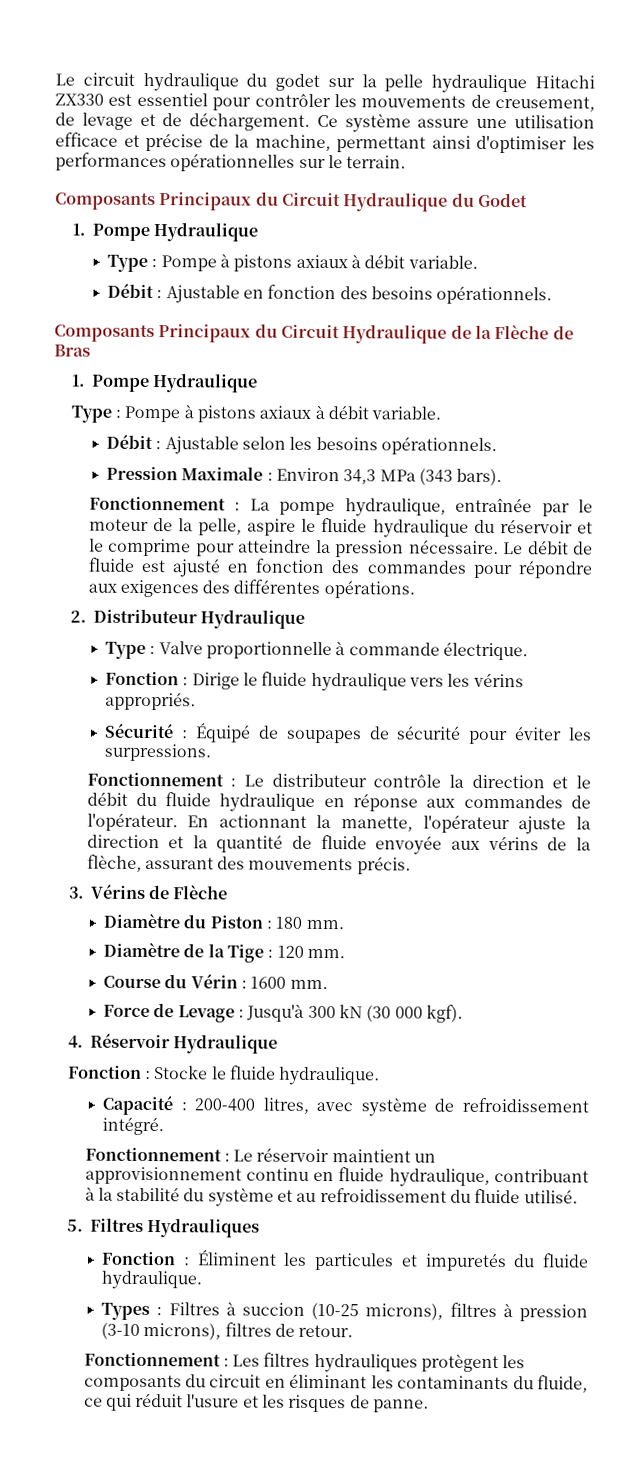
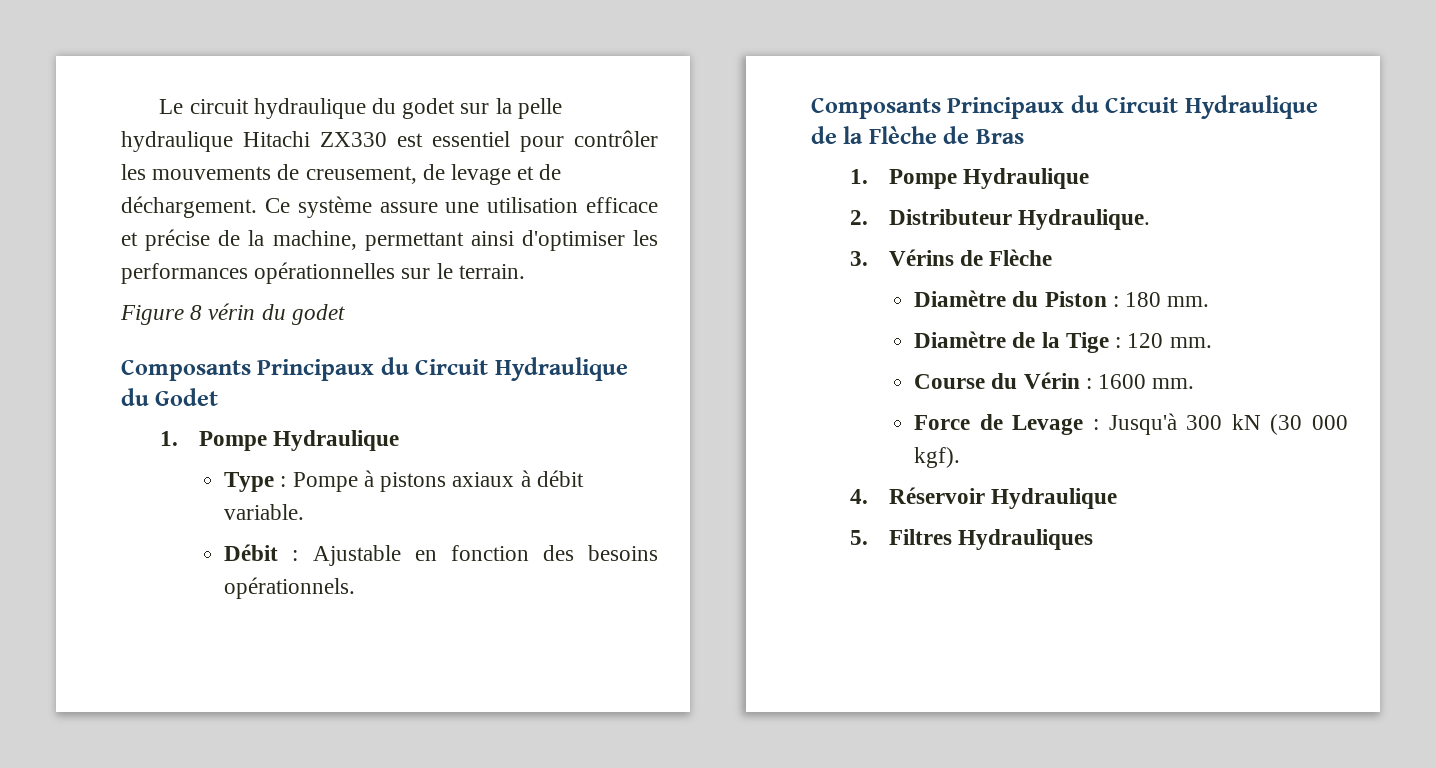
+ Figure 8 vérin du godet
  Composants Principaux du Circuit Hydraulique de la Flèche de Bras
  1. Pompe Hydraulique
- Type : Pompe à pistons axiaux à débit variable.
- Débit : Ajustable selon les besoins opérationnels.
- Pression Maximale : Environ 34,3 MPa (343 bars).
- Fonctionnement : La pompe hydraulique, entraînée par le moteur de la pelle, aspire le fluide hydraulique du réservoir et le comprime pour atteindre la pression nécessaire. Le débit de fluide est ajusté en fonction des commandes pour répondre aux exigences des différentes opérations.
- 2. Distributeur Hydraulique
- Type : Valve proportionnelle à commande électrique.
- Fonction : Dirige le fluide hydraulique vers les vérins appropriés.
- Sécurité : Équipé de soupapes de sécurité pour éviter les surpressions.
- Fonctionnement : Le distributeur contrôle la direction et le débit du fluide hydraulique en réponse aux commandes de l'opérateur. En actionnant la manette, l'opérateur ajuste la direction et la quantité de fluide envoyée aux vérins de la flèche, assurant des mouvements précis.
+ 2. Distributeur Hydraulique.
- Fonction : Stocke le fluide hydraulique.
- Capacité : 200-400 litres, avec système de refroidissement intégré.
- Fonctionnement : Le réservoir maintient un approvisionnement continu en fluide hydraulique, contribuant à la stabilité du système et au refroidissement du fluide utilisé.
  5. Filtres Hydrauliques
- Fonction : Éliminent les particules et impuretés du fluide hydraulique.
- Types : Filtres à succion (10-25 microns), filtres à pression (3-10 microns), filtres de retour.
- Fonctionnement : Les filtres hydrauliques protègent les composants du circuit en éliminant les contaminants du fluide, ce qui réduit l'usure et les risques de panne.

